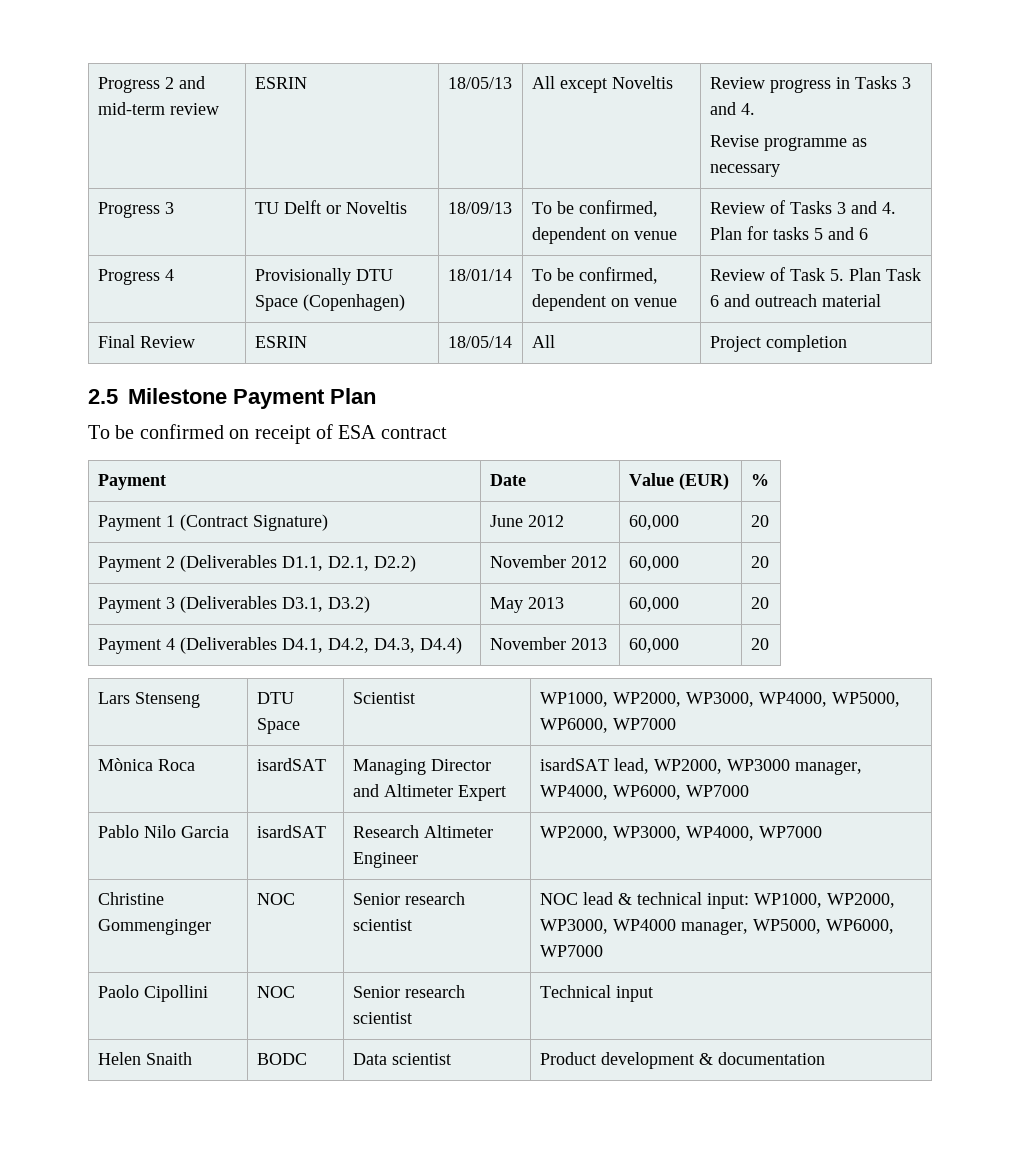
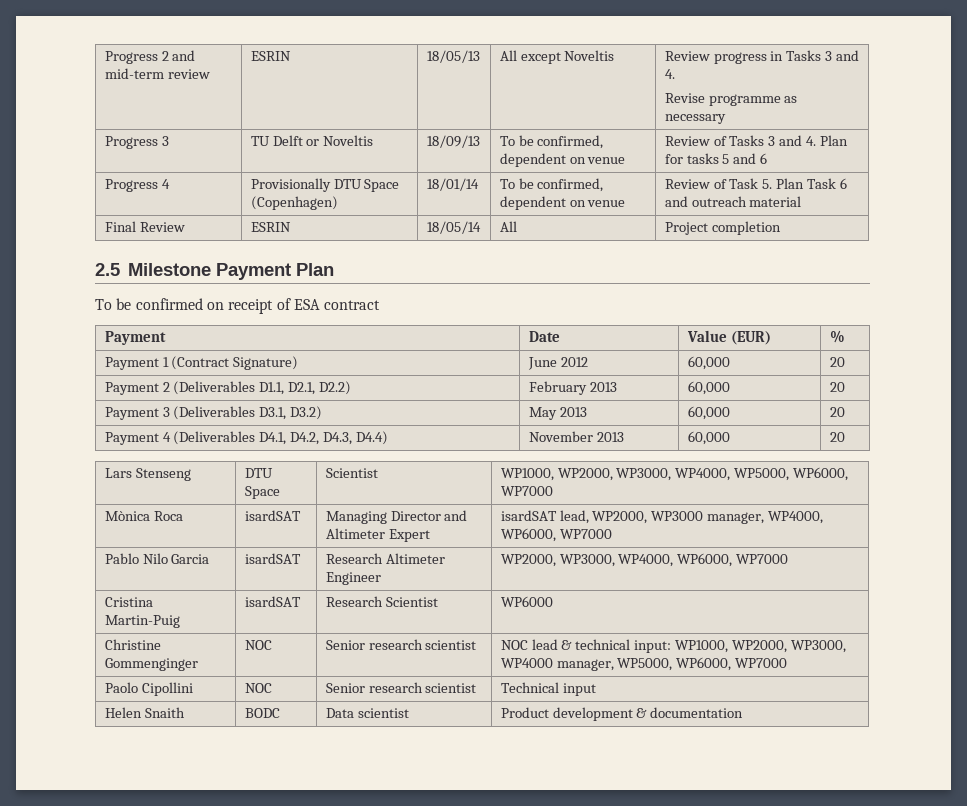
- Payment 2 (Deliverables D1.1, D2.1, D2.2) | November 2012 | 60,000 | 20
+ Payment 2 (Deliverables D1.1, D2.1, D2.2) | February 2013 | 60,000 | 20
- Pablo Nilo Garcia | isardSAT | Research Altimeter Engineer | WP2000, WP3000, WP4000, WP7000
+ Pablo Nilo Garcia | isardSAT | Research Altimeter Engineer | WP2000, WP3000, WP4000, WP6000, WP7000
+ Cristina Martin-Puig | isardSAT | Research Scientist | WP6000

